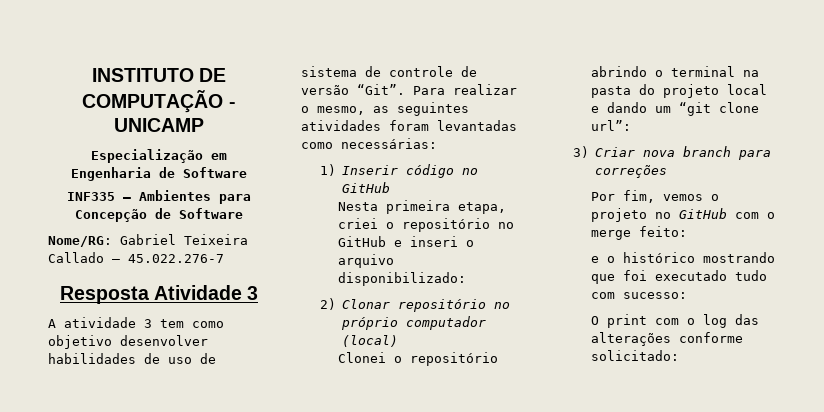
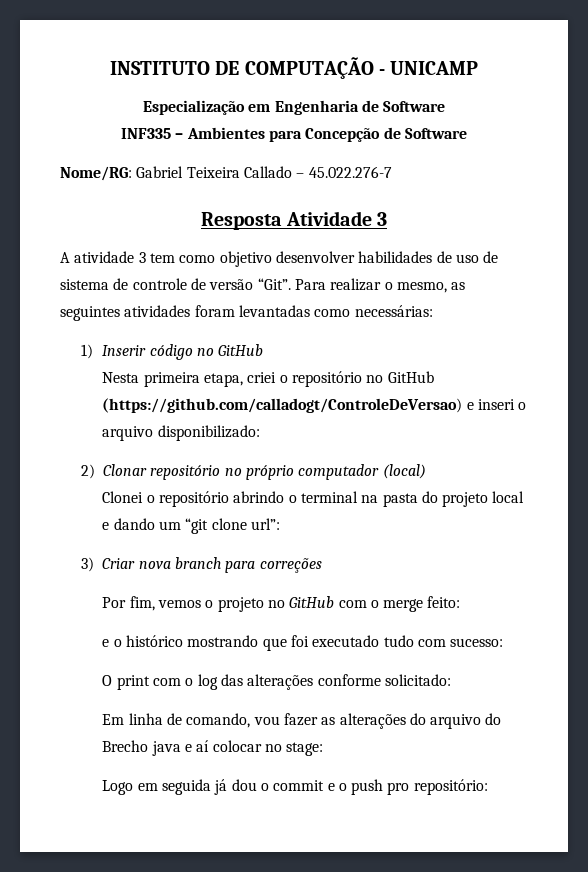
- Nesta primeira etapa, criei o repositório no GitHub e inseri o arquivo disponibilizado:
+ Nesta primeira etapa, criei o repositório no GitHub (https://github.com/calladogt/ControleDeVersao) e inseri o arquivo disponibilizado:
+ Em linha de comando, vou fazer as alterações do arquivo do Brecho java e aí colocar no stage:
+ Logo em seguida já dou o commit e o push pro repositório:

